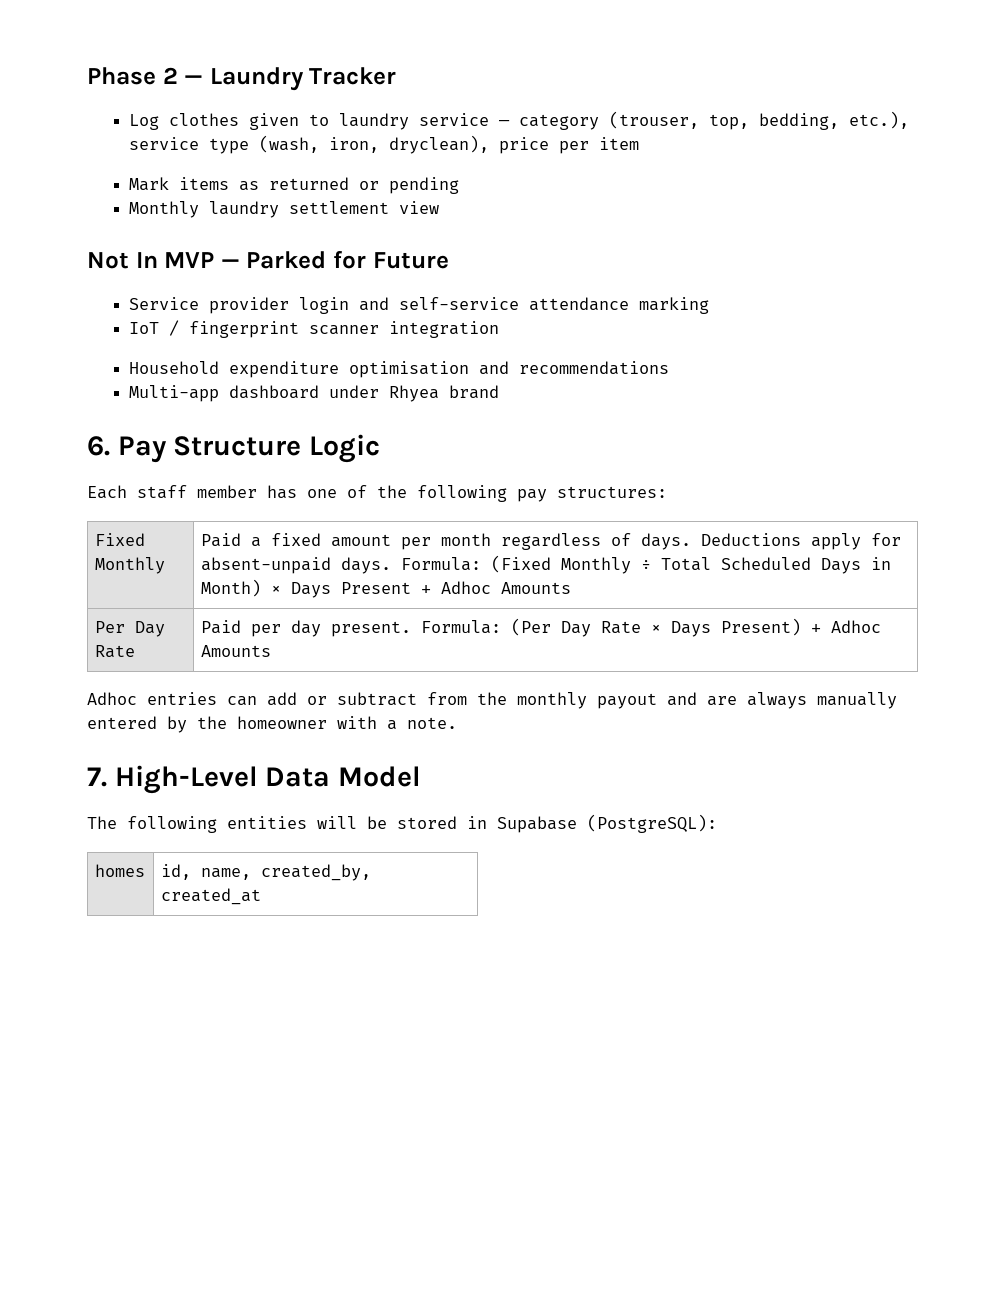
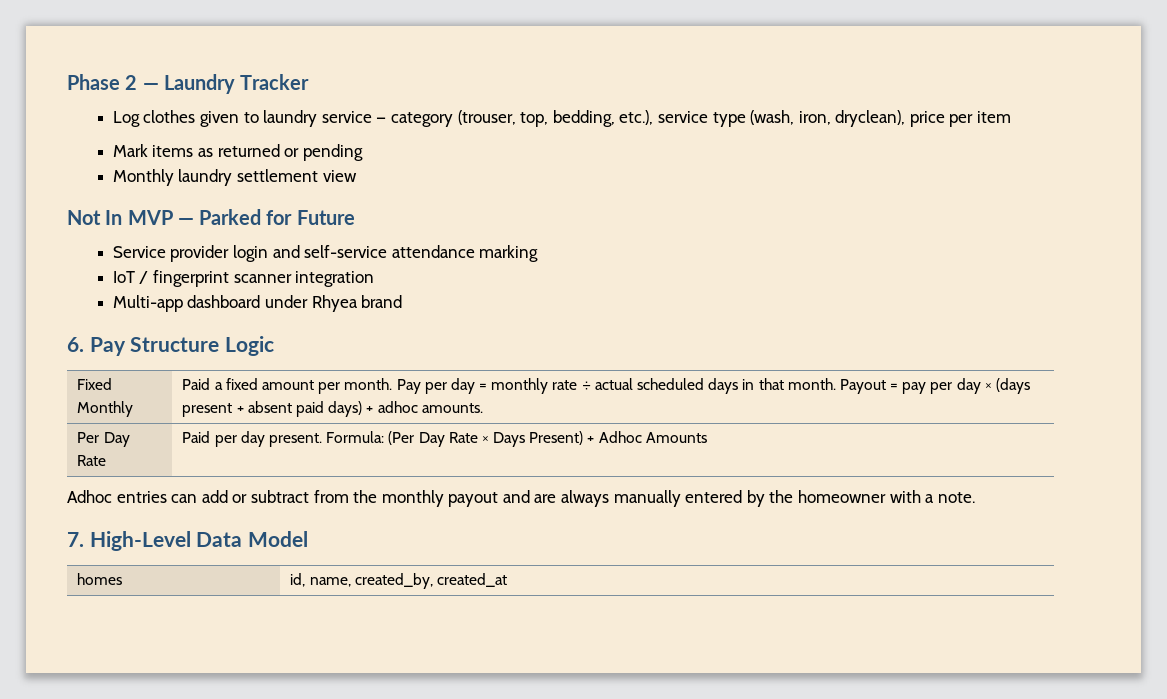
- Household expenditure optimisation and recommendations
- Each staff member has one of the following pay structures:
- Fixed Monthly | Paid a fixed amount per month regardless of days. Deductions apply for absent-unpaid days. Formula: (Fixed Monthly ÷ Total Scheduled Days in Month) × Days Present + Adhoc Amounts
+ Fixed Monthly | Paid a fixed amount per month. Pay per day = monthly rate ÷ actual scheduled days in that month. Payout = pay per day × (days present + absent paid days) + adhoc amounts.
- The following entities will be stored in Supabase (PostgreSQL):

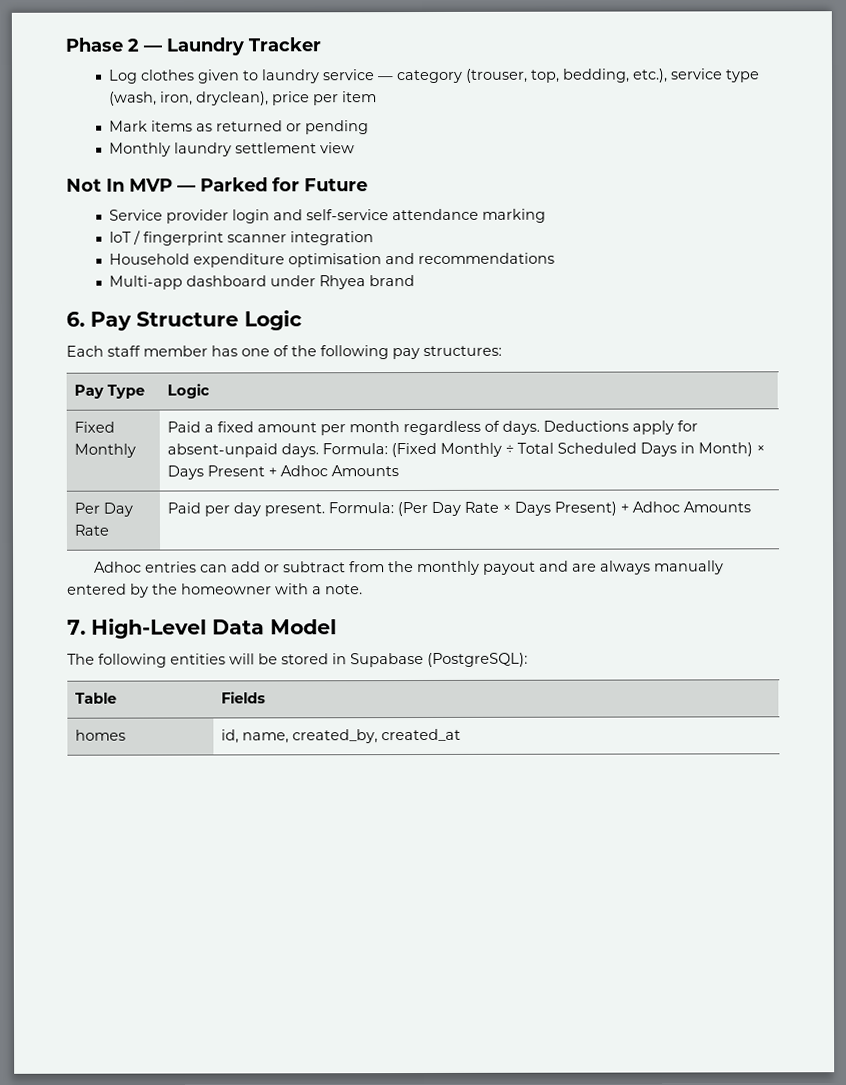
+ Household expenditure optimisation and recommendations
+ Each staff member has one of the following pay structures:
+ Pay Type | Logic
- Fixed Monthly | Paid a fixed amount per month. Pay per day = monthly rate ÷ actual scheduled days in that month. Payout = pay per day × (days present + absent paid days) + adhoc amounts.
+ Fixed Monthly | Paid a fixed amount per month regardless of days. Deductions apply for absent-unpaid days. Formula: (Fixed Monthly ÷ Total Scheduled Days in Month) × Days Present + Adhoc Amounts
+ The following entities will be stored in Supabase (PostgreSQL):
+ Table | Fields

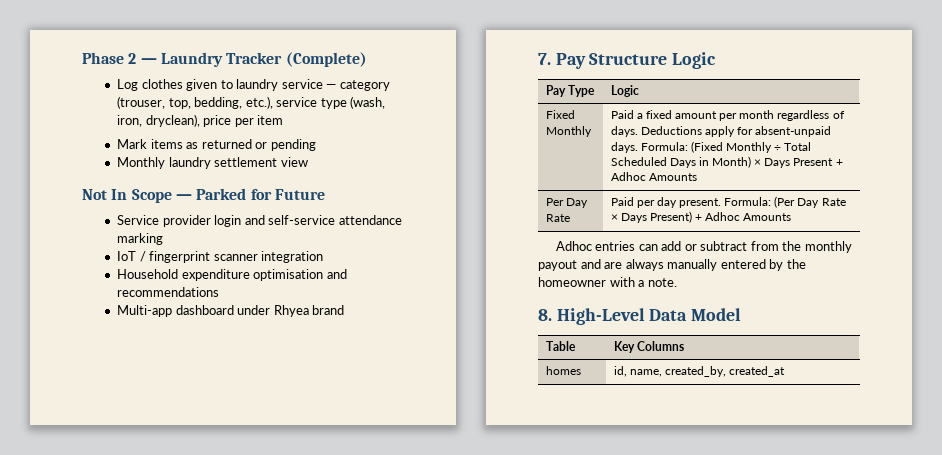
- Phase 2 — Laundry Tracker
+ Phase 2 — Laundry Tracker (Complete)
- Not In MVP — Parked for Future
+ Not In Scope — Parked for Future
- 6. Pay Structure Logic
+ 7. Pay Structure Logic
- Each staff member has one of the following pay structures:
- 7. High-Level Data Model
+ 8. High-Level Data Model
- The following entities will be stored in Supabase (PostgreSQL):
- Table | Fields
+ Table | Key Columns

